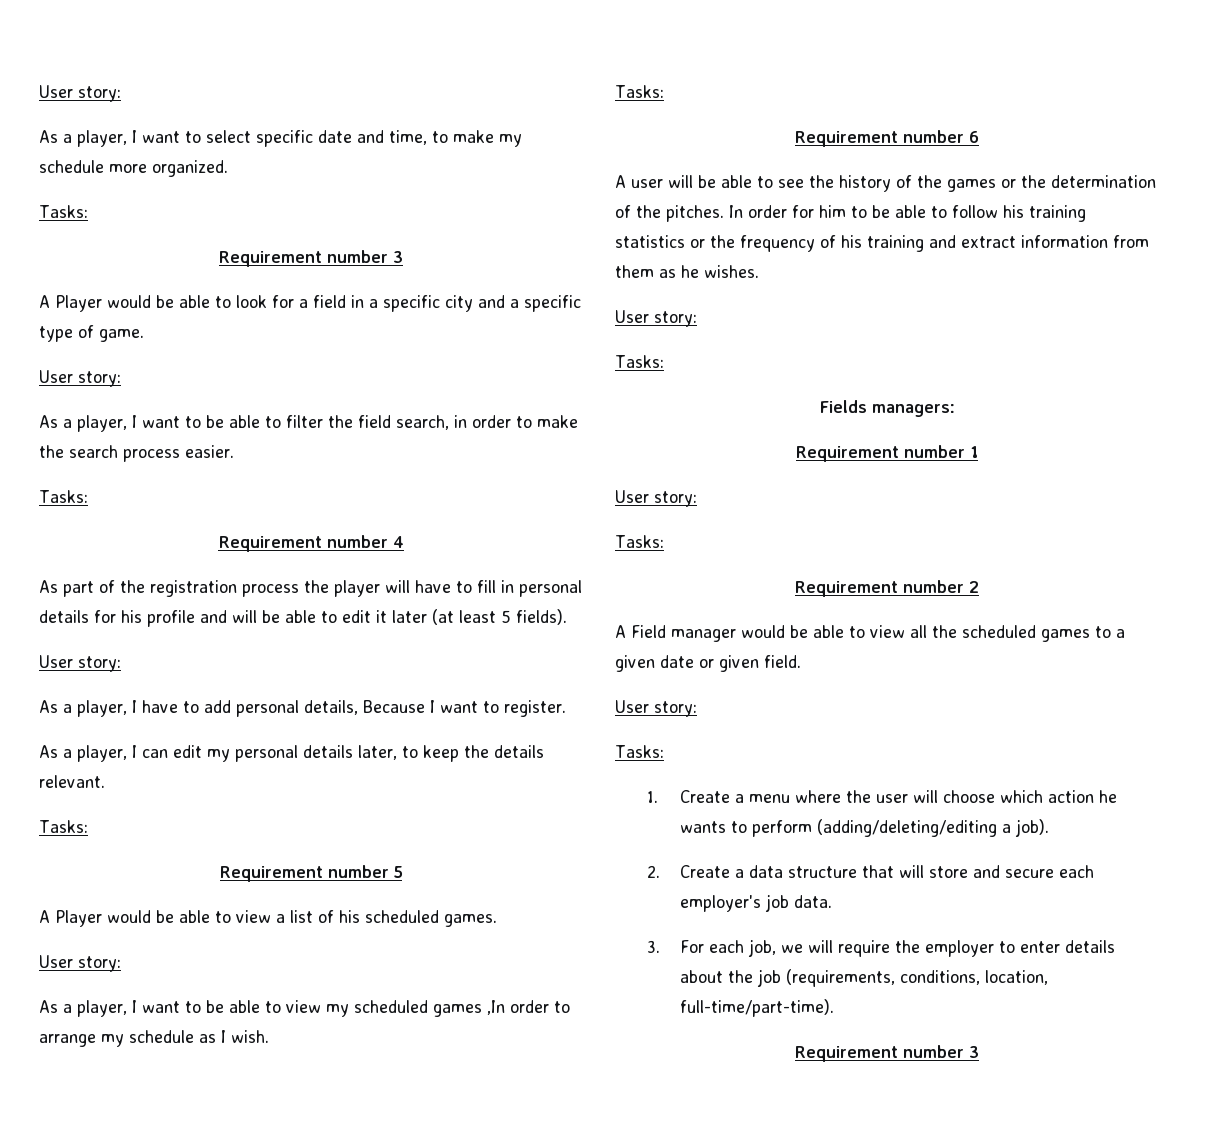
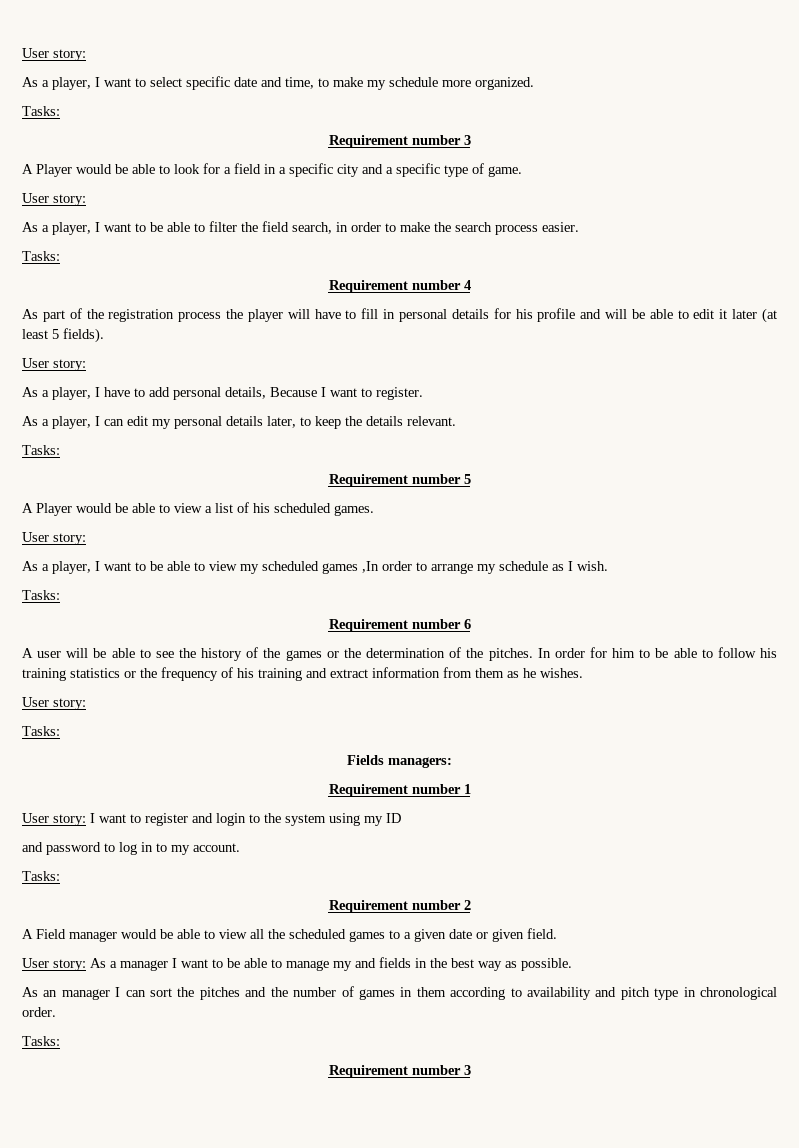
  Requirement number 1
- User story:
+ User story: I want to register and login to the system using my ID
+ and password to log in to my account.
  A Field manager would be able to view all the scheduled games to a given date or given field.
- User story:
+ User story: As a manager I want to be able to manage my and fields in the best way as possible.
+ As an manager I can sort the pitches and the number of games in them according to availability and pitch type in chronological order.
  Tasks:
- 1. Create a menu where the user will choose which action he wants to perform (adding/deleting/editing a job).
- 2. Create a data structure that will store and secure each employer's job data.
- 3. For each job, we will require the employer to enter details about the job (requirements, conditions, location, full-time/part-time).

